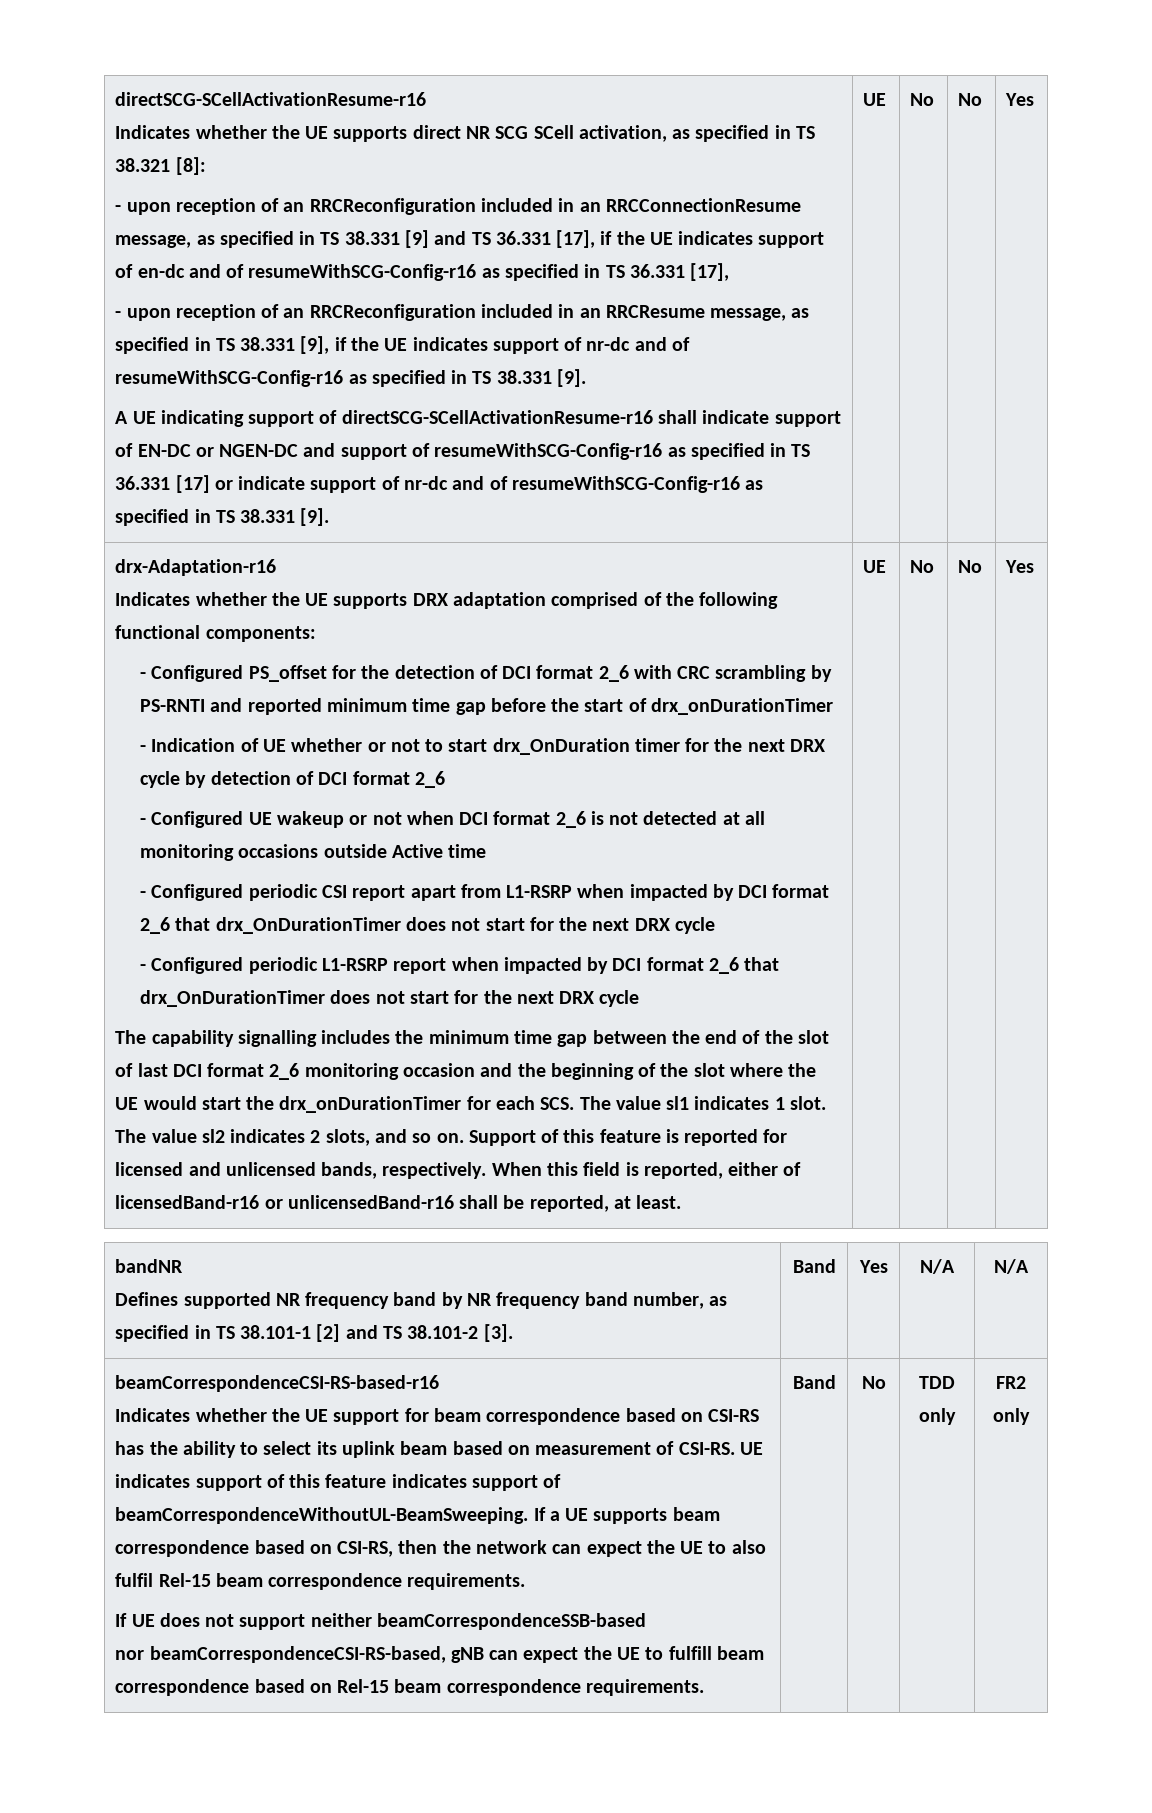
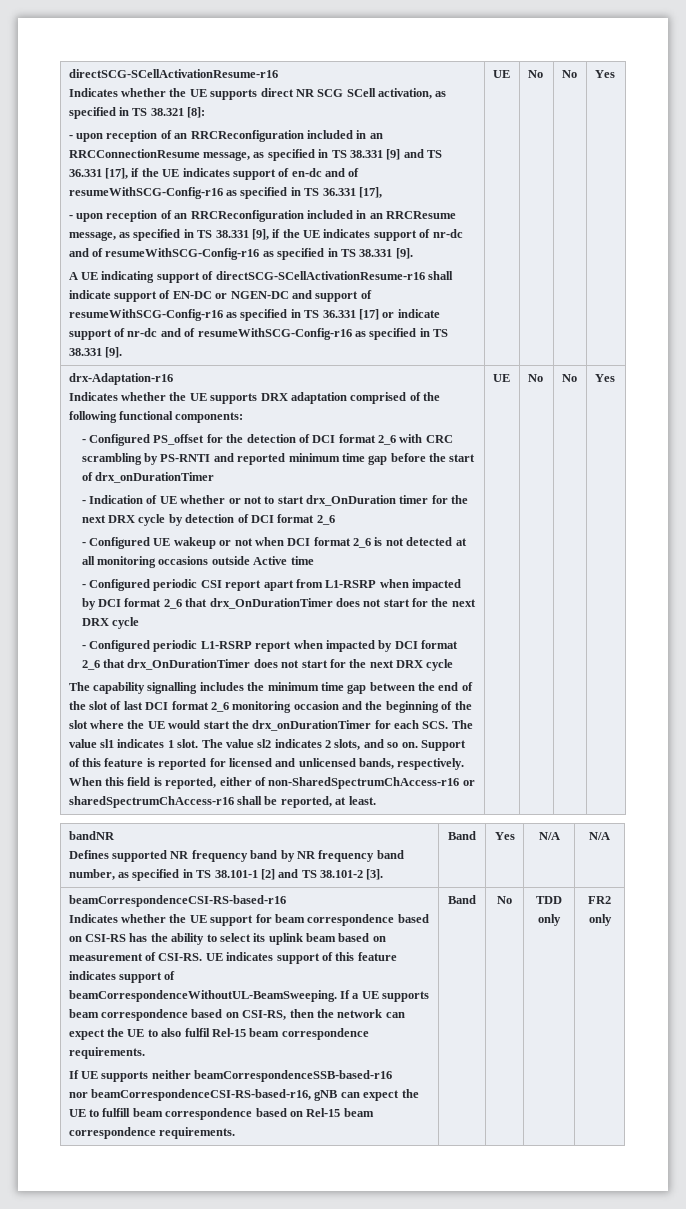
- When this field is reported, either of licensedBand-r16 or unlicensedBand-r16 shall be reported, at least.
+ When this field is reported, either of non-SharedSpectrumChAccess-r16 or sharedSpectrumChAccess-r16 shall be reported, at least.
- If UE does not support neither beamCorrespondenceSSB-based
+ If UE supports neither beamCorrespondenceSSB-based-r16
- nor beamCorrespondenceCSI-RS-based, gNB can expect the UE to fulfill beam correspondence based on Rel-15 beam correspondence requirements.
+ nor beamCorrespondenceCSI-RS-based-r16, gNB can expect the UE to fulfill beam correspondence based on Rel-15 beam correspondence requirements.

